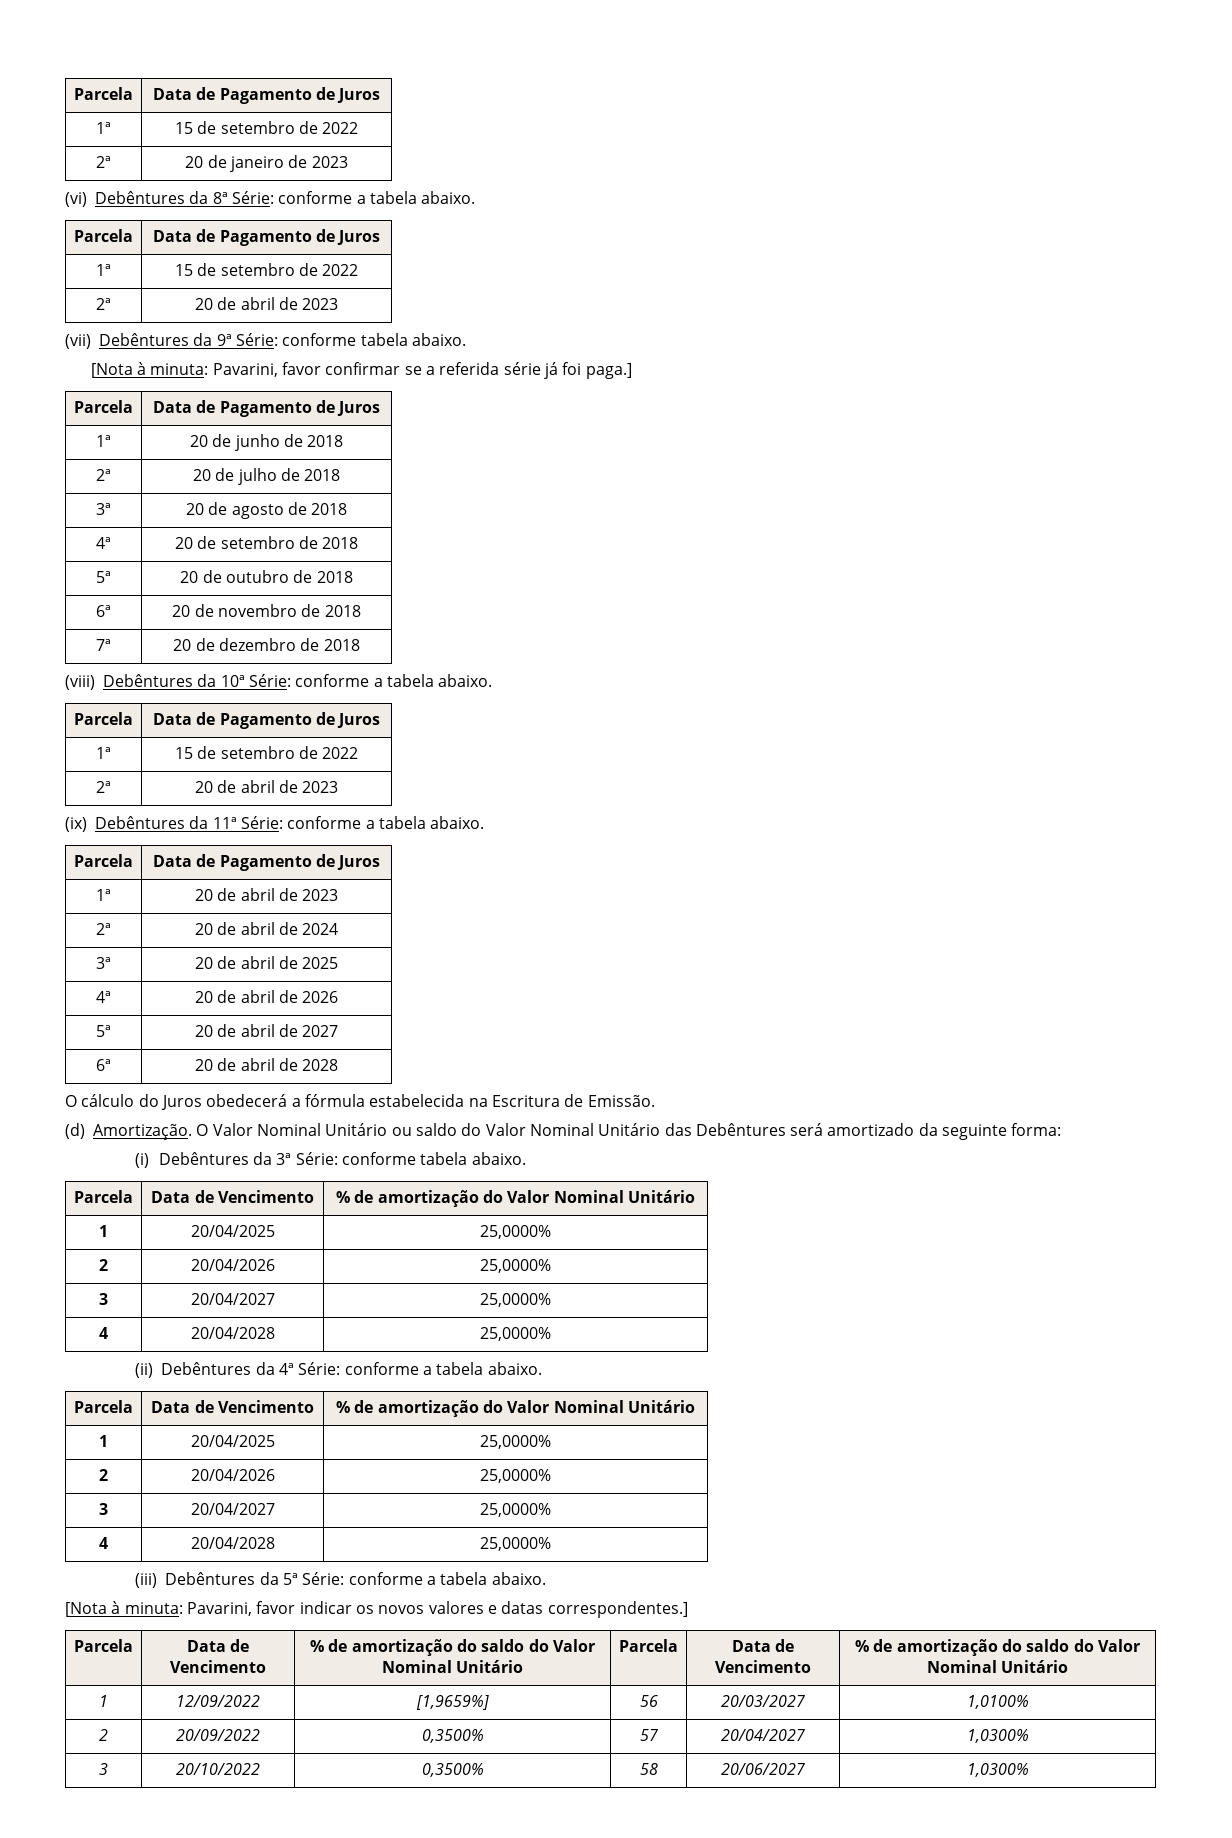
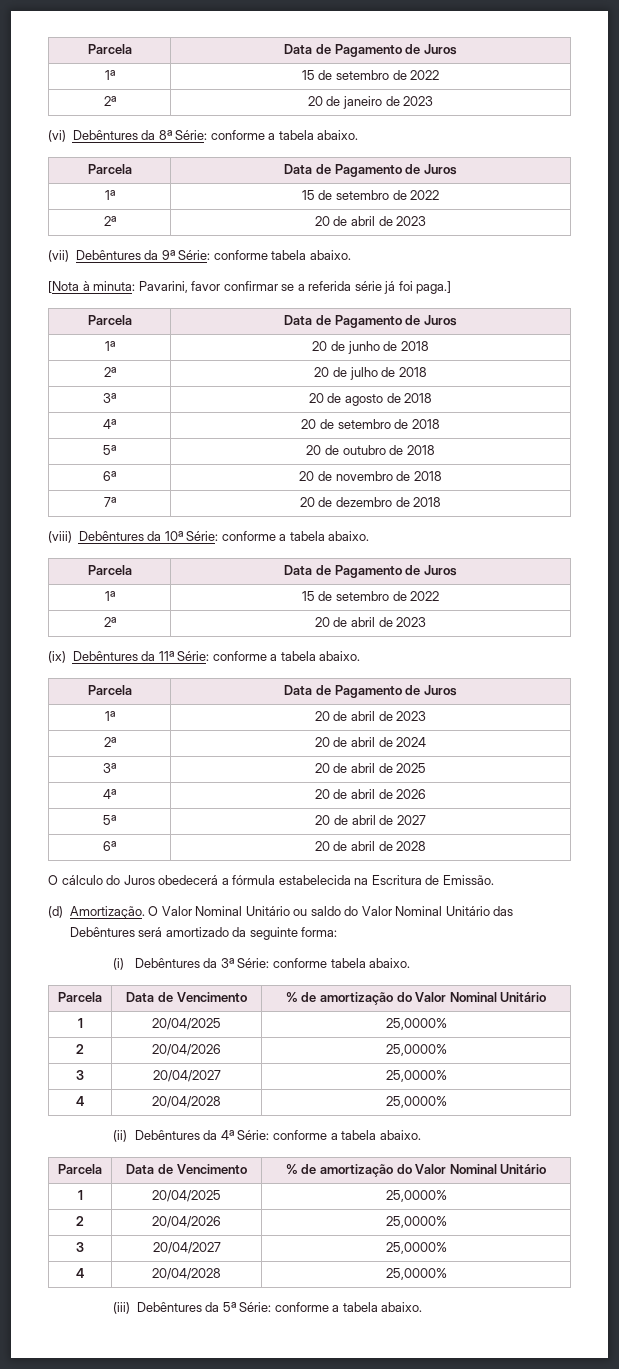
- [Nota à minuta: Pavarini, favor indicar os novos valores e datas correspondentes.]
- Parcela | Data de Vencimento | % de amortização do saldo do Valor Nominal Unitário | Parcela | Data de Vencimento | % de amortização do saldo do Valor Nominal Unitário
- 1 | 12/09/2022 | [1,9659%] | 56 | 20/03/2027 | 1,0100%
- 2 | 20/09/2022 | 0,3500% | 57 | 20/04/2027 | 1,0300%
- 3 | 20/10/2022 | 0,3500% | 58 | 20/06/2027 | 1,0300%

